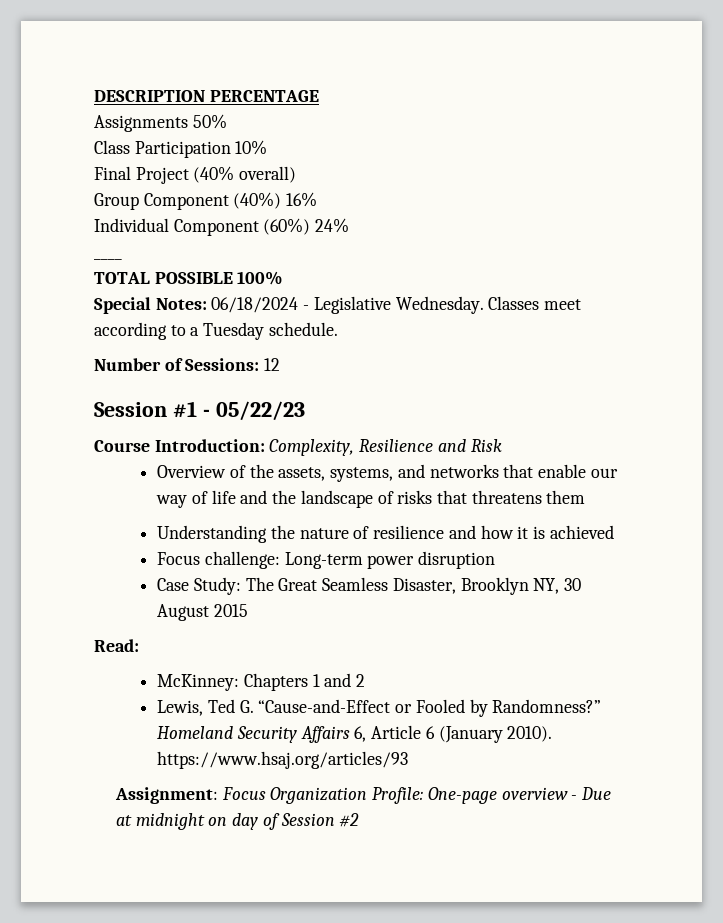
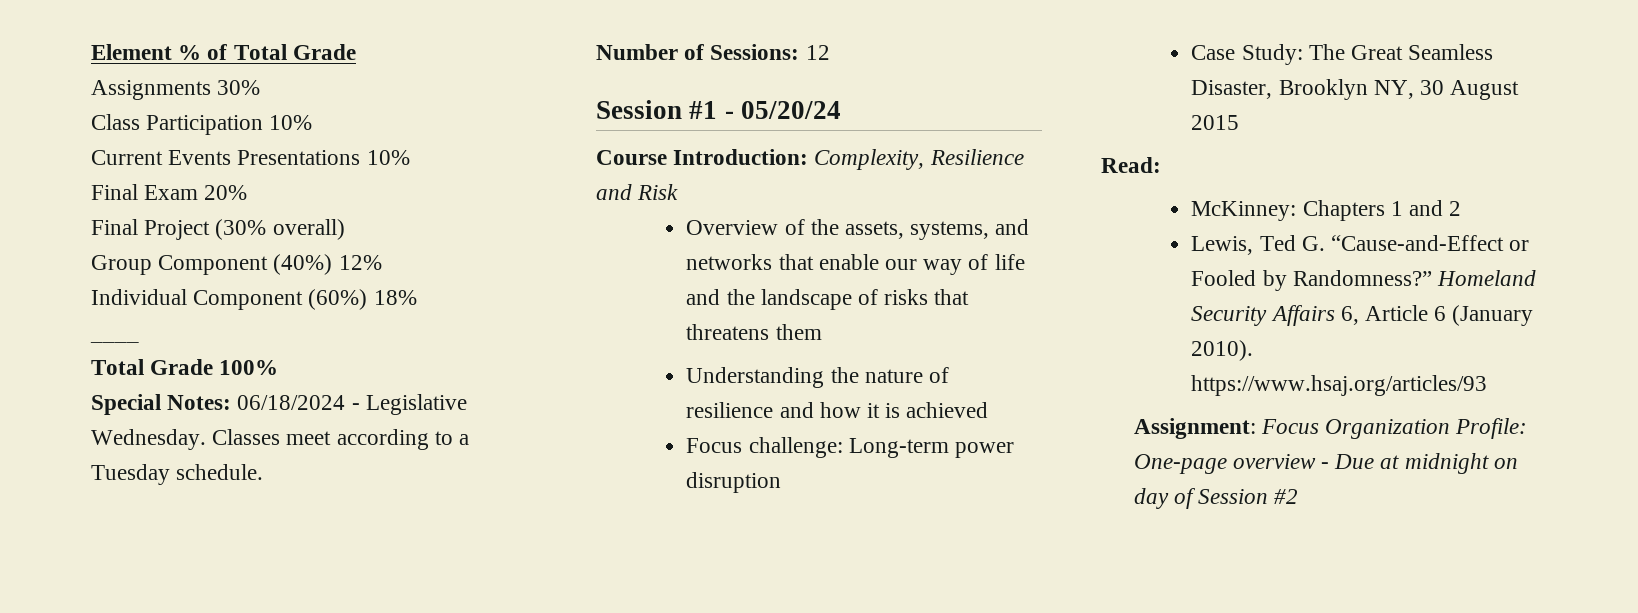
- DESCRIPTION PERCENTAGE
+ Element % of Total Grade
- Assignments 50%
+ Assignments 30%
+ Current Events Presentations 10%
+ Final Exam 20%
- Final Project (40% overall)
+ Final Project (30% overall)
- Group Component (40%) 16%
+ Group Component (40%) 12%
- Individual Component (60%) 24%
+ Individual Component (60%) 18%
- TOTAL POSSIBLE 100%
+ Total Grade 100%
- Session #1 - 05/22/23
+ Session #1 - 05/20/24

